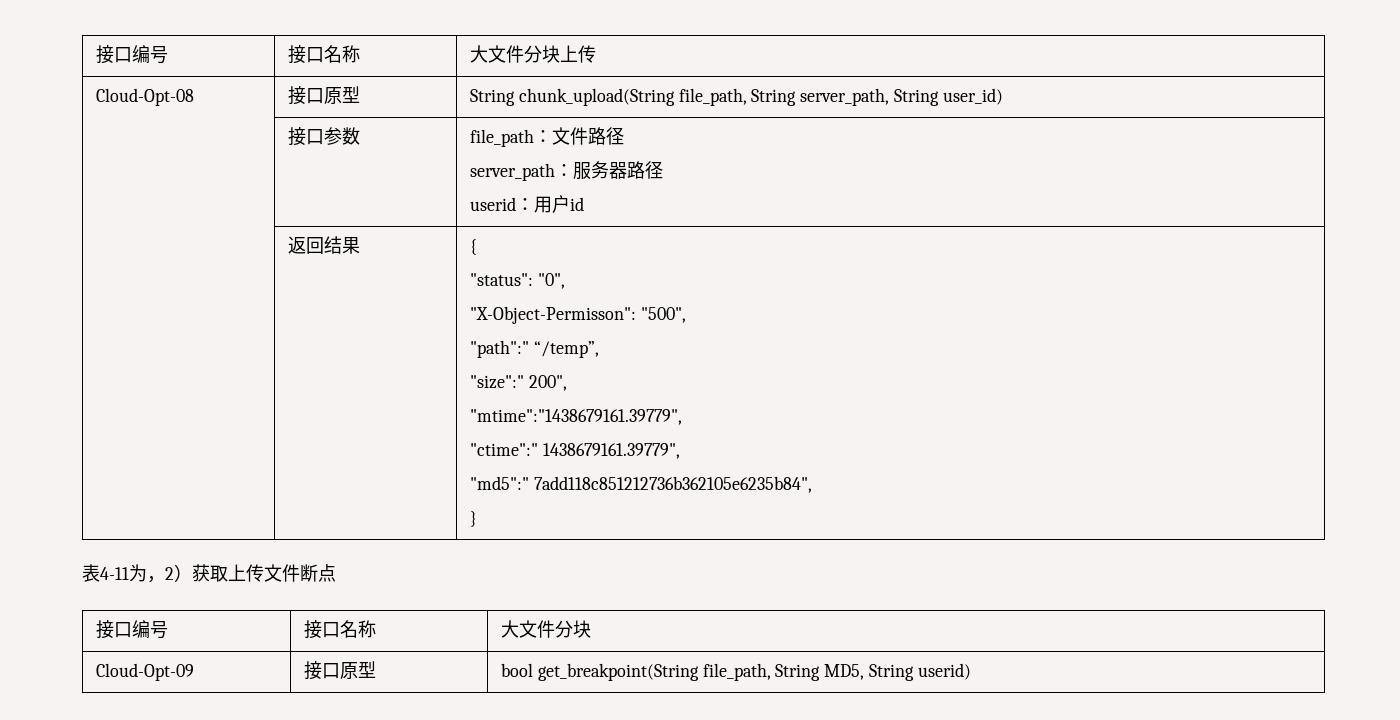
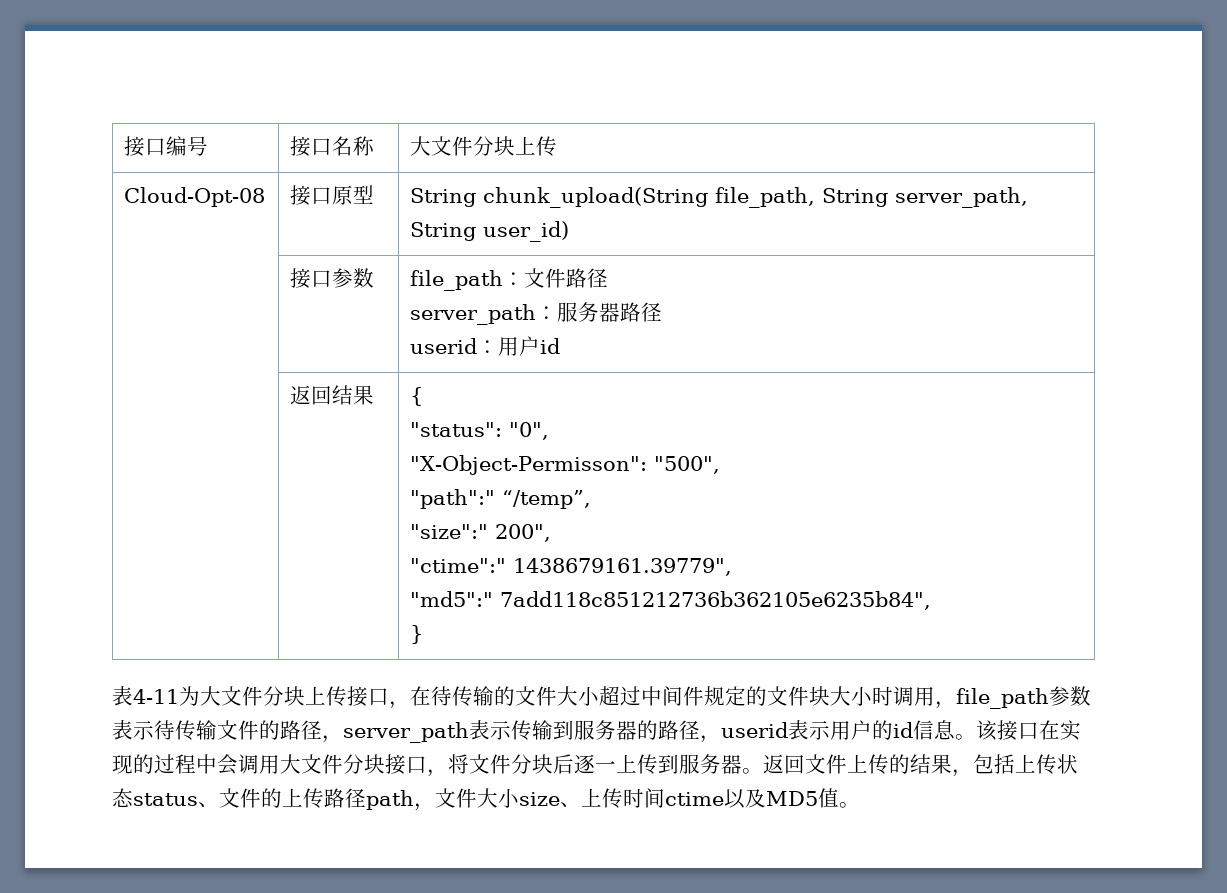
  | 返回结果 | {
  "status": "0",
  "X-Object-Permisson": "500",
  "path":" “/temp”,
  "size":" 200",
- "mtime":"1438679161.39779",
- 表4-11为，2）获取上传文件断点
- 接口编号 | 接口名称 | 大文件分块
- Cloud-Opt-09 | 接口原型 | bool get_breakpoint(String file_path, String MD5, String userid)
+ 表4-11为大文件分块上传接口，在待传输的文件大小超过中间件规定的文件块大小时调用，file_path参数表示待传输文件的路径，server_path表示传输到服务器的路径，userid表示用户的id信息。该接口在实现的过程中会调用大文件分块接口，将文件分块后逐一上传到服务器。返回文件上传的结果，包括上传状态status、文件的上传路径path，文件大小size、上传时间ctime以及MD5值。

